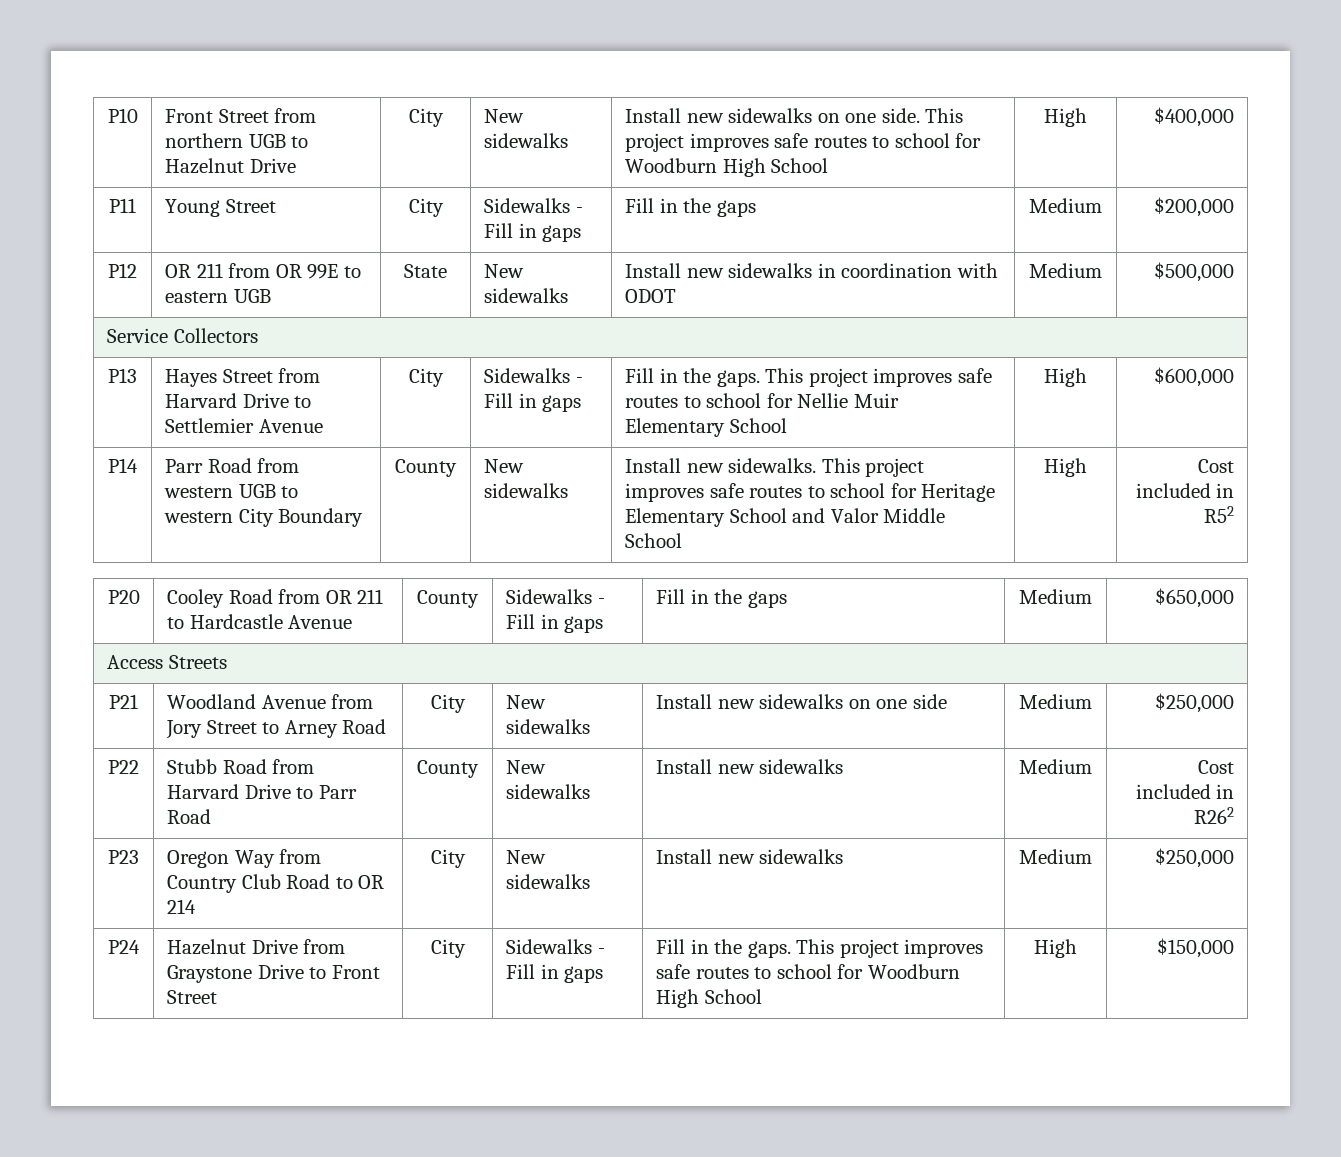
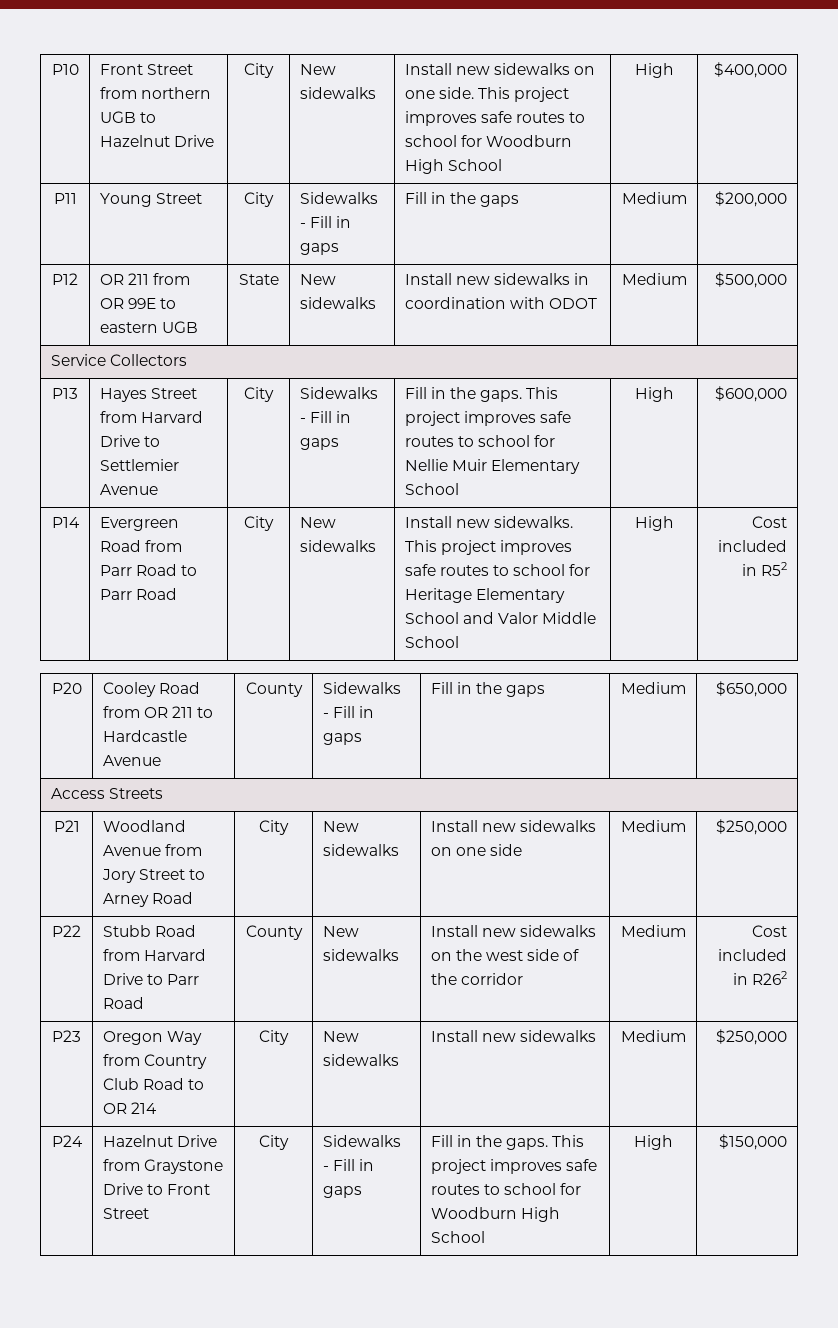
- P14 | Parr Road from western UGB to western City Boundary | County | New sidewalks | Install new sidewalks. This project improves safe routes to school for Heritage Elementary School and Valor Middle School | High | Cost included in R52
+ P14 | Evergreen Road from Parr Road to Parr Road | City | New sidewalks | Install new sidewalks. This project improves safe routes to school for Heritage Elementary School and Valor Middle School | High | Cost included in R52
- P22 | Stubb Road from Harvard Drive to Parr Road | County | New sidewalks | Install new sidewalks | Medium | Cost included in R262
+ P22 | Stubb Road from Harvard Drive to Parr Road | County | New sidewalks | Install new sidewalks on the west side of the corridor | Medium | Cost included in R262

